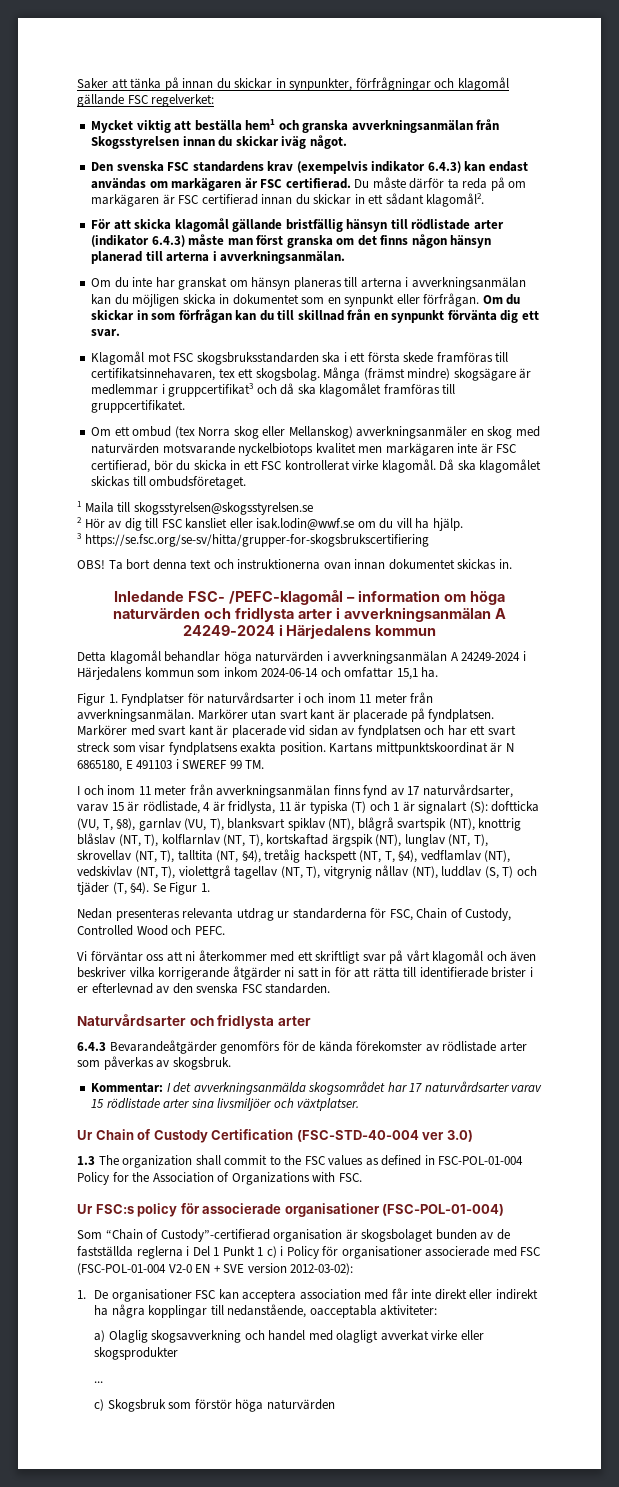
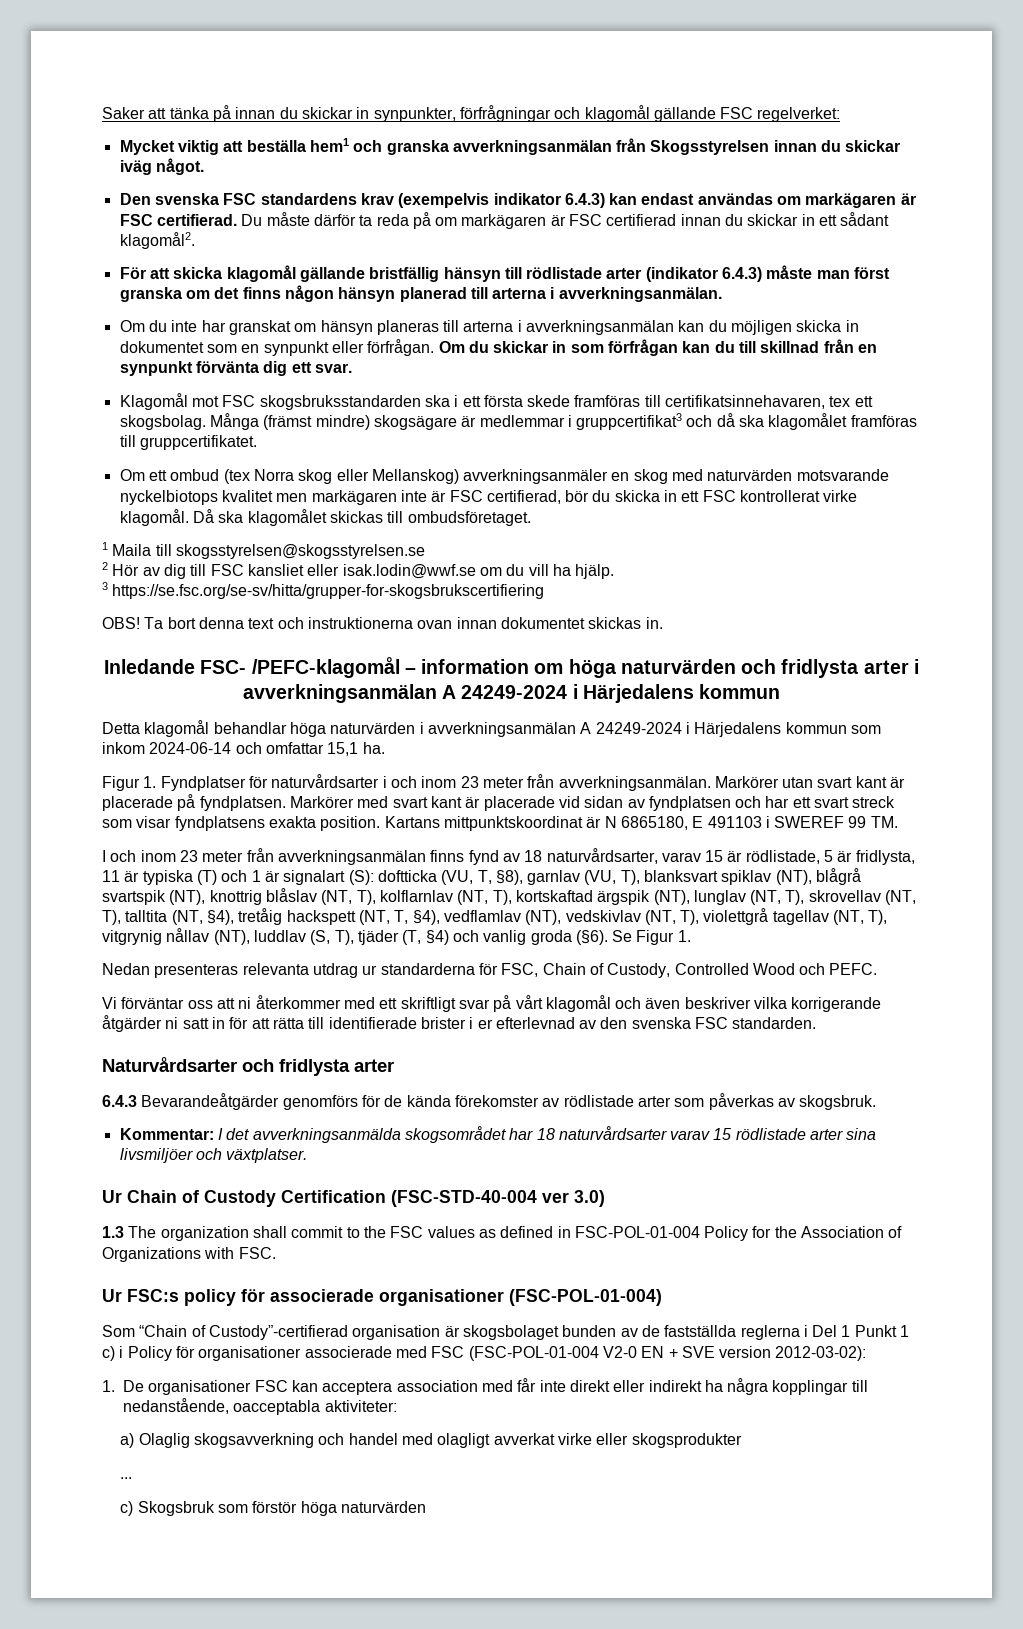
- Figur 1. Fyndplatser för naturvårdsarter i och inom 11 meter från avverkningsanmälan.
+ Figur 1. Fyndplatser för naturvårdsarter i och inom 23 meter från avverkningsanmälan.
- I och inom 11 meter från avverkningsanmälan finns fynd av 17 naturvårdsarter, varav 15 är rödlistade, 4 är fridlysta, 11 är typiska (T) och 1 är signalart (S):
+ I och inom 23 meter från avverkningsanmälan finns fynd av 18 naturvårdsarter, varav 15 är rödlistade, 5 är fridlysta, 11 är typiska (T) och 1 är signalart (S):
- doftticka (VU, T, §8), garnlav (VU, T), blanksvart spiklav (NT), blågrå svartspik (NT), knottrig blåslav (NT, T), kolflarnlav (NT, T), kortskaftad ärgspik (NT), lunglav (NT, T), skrovellav (NT, T), talltita (NT, §4), tretåig hackspett (NT, T, §4), vedflamlav (NT), vedskivlav (NT, T), violettgrå tagellav (NT, T), vitgrynig nållav (NT), luddlav (S, T) och tjäder (T, §4).
+ doftticka (VU, T, §8), garnlav (VU, T), blanksvart spiklav (NT), blågrå svartspik (NT), knottrig blåslav (NT, T), kolflarnlav (NT, T), kortskaftad ärgspik (NT), lunglav (NT, T), skrovellav (NT, T), talltita (NT, §4), tretåig hackspett (NT, T, §4), vedflamlav (NT), vedskivlav (NT, T), violettgrå tagellav (NT, T), vitgrynig nållav (NT), luddlav (S, T), tjäder (T, §4) och vanlig groda (§6).
- Kommentar: I det avverkningsanmälda skogsområdet har 17 naturvårdsarter varav 15 rödlistade arter sina livsmiljöer och växtplatser.
+ Kommentar: I det avverkningsanmälda skogsområdet har 18 naturvårdsarter varav 15 rödlistade arter sina livsmiljöer och växtplatser.

